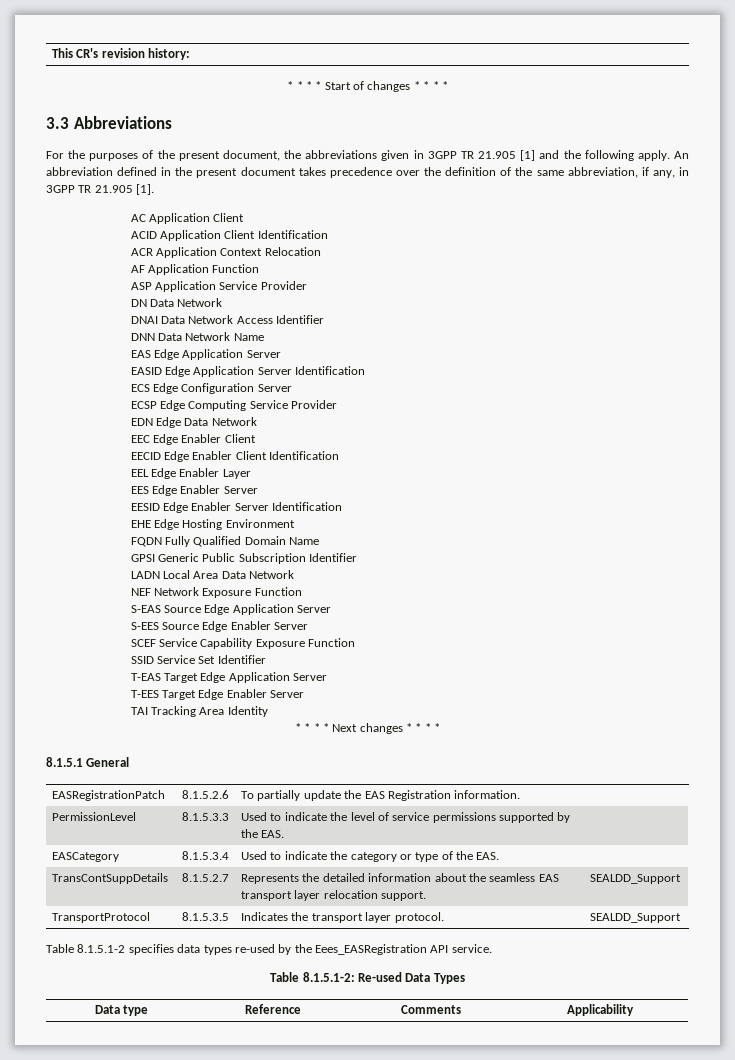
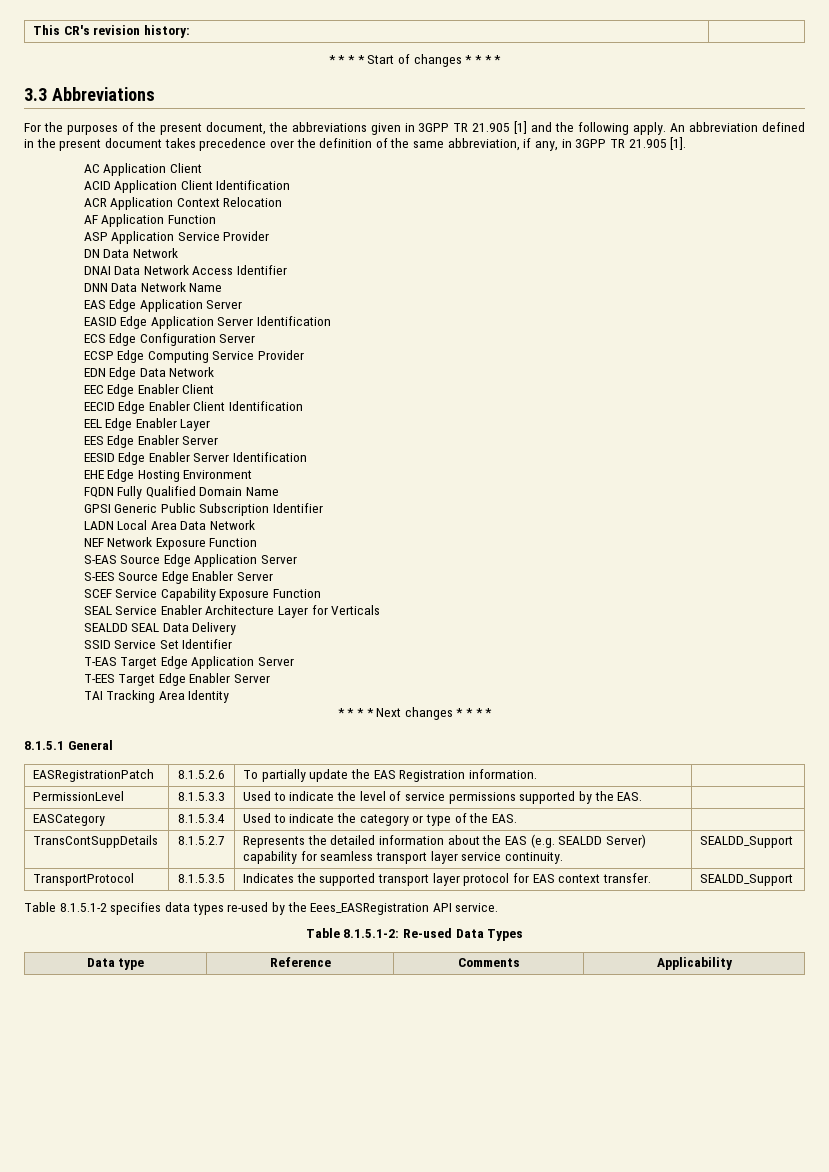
+ SEAL Service Enabler Architecture Layer for Verticals
+ SEALDD SEAL Data Delivery
- TransContSuppDetails | 8.1.5.2.7 | Represents the detailed information about the seamless EAS transport layer relocation support. | SEALDD_Support
+ TransContSuppDetails | 8.1.5.2.7 | Represents the detailed information about the EAS (e.g. SEALDD Server) capability for seamless transport layer service continuity. | SEALDD_Support
- TransportProtocol | 8.1.5.3.5 | Indicates the transport layer protocol. | SEALDD_Support
+ TransportProtocol | 8.1.5.3.5 | Indicates the supported transport layer protocol for EAS context transfer. | SEALDD_Support

